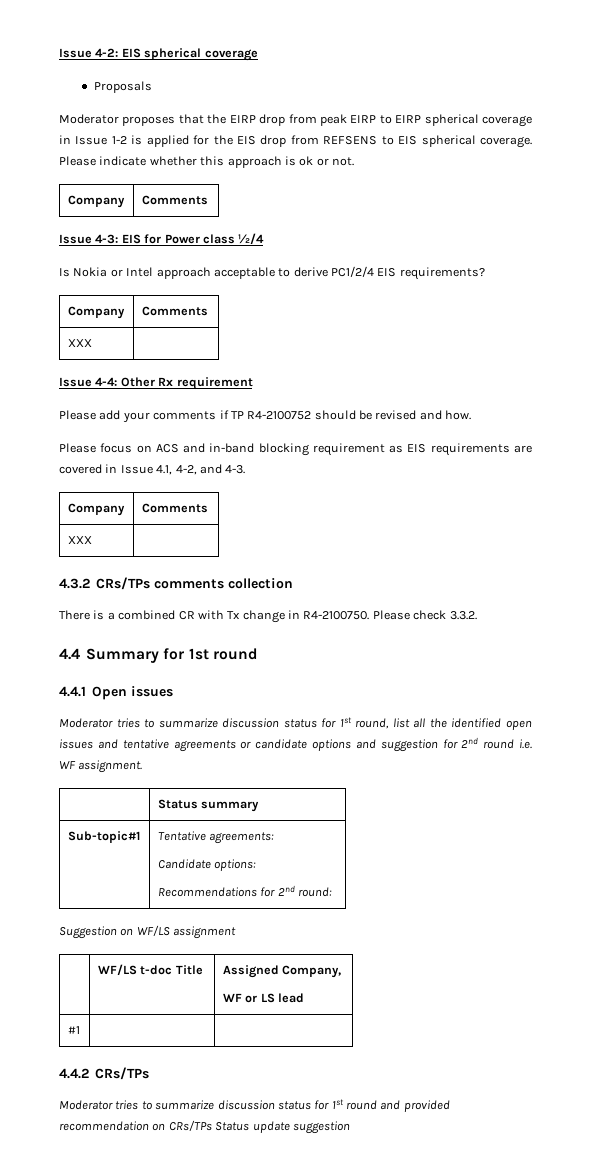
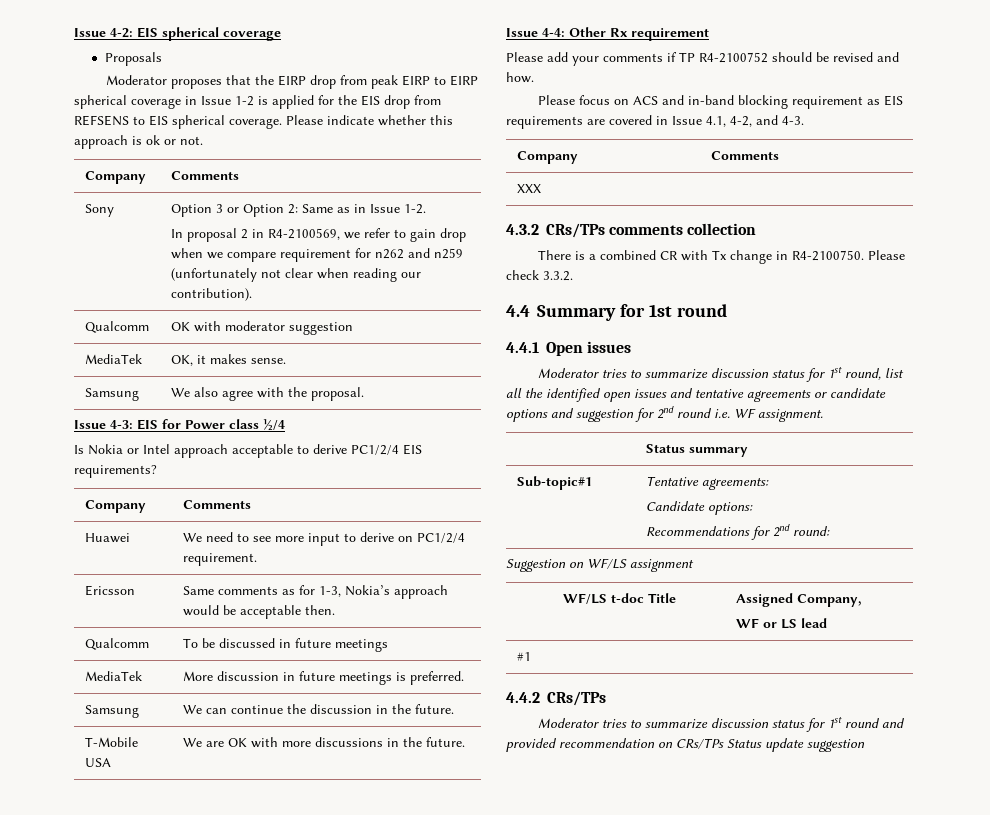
+ Sony | Option 3 or Option 2: Same as in Issue 1-2.
+ In proposal 2 in R4-2100569, we refer to gain drop when we compare requirement for n262 and n259 (unfortunately not clear when reading our contribution).
+ Qualcomm | OK with moderator suggestion
+ MediaTek | OK, it makes sense.
+ Samsung | We also agree with the proposal.
  Is Nokia or Intel approach acceptable to derive PC1/2/4 EIS requirements?
  Company | Comments
- XXX |
+ Huawei | We need to see more input to derive on PC1/2/4 requirement.
+ Ericsson | Same comments as for 1-3, Nokia’s approach would be acceptable then.
+ Qualcomm | To be discussed in future meetings
+ MediaTek | More discussion in future meetings is preferred.
+ Samsung | We can continue the discussion in the future.
+ T-Mobile USA | We are OK with more discussions in the future.

